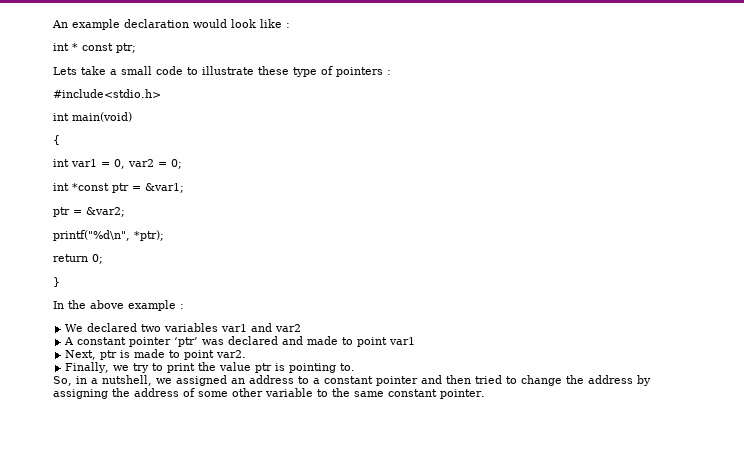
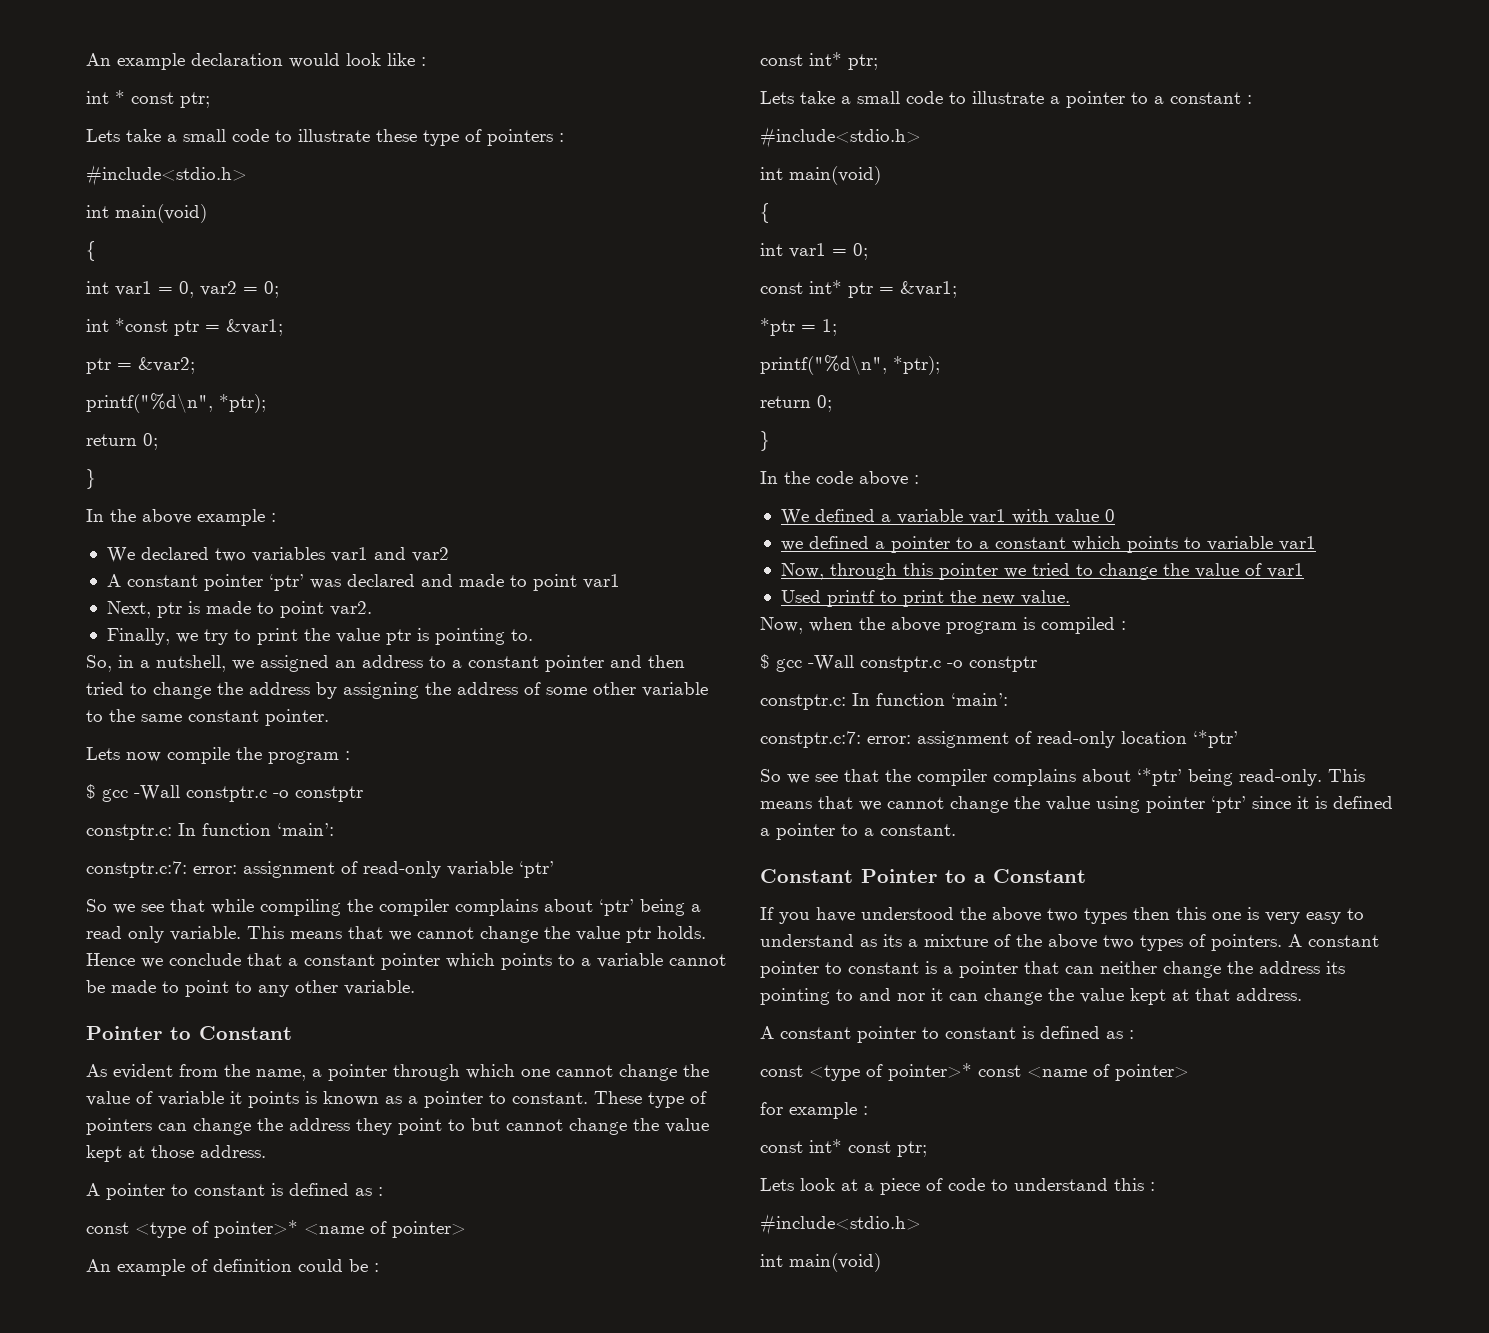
+ Lets now compile the program :
+ $ gcc -Wall constptr.c -o constptr
+ constptr.c: In function ‘main’:
+ constptr.c:7: error: assignment of read-only variable ‘ptr’
+ So we see that while compiling the compiler complains about ‘ptr’ being a read only variable. This means that we cannot change the value ptr holds. Hence we conclude that a constant pointer which points to a variable cannot be made to point to any other variable.
+ Pointer to Constant
+ As evident from the name, a pointer through which one cannot change the value of variable it points is known as a pointer to constant. These type of pointers can change the address they point to but cannot change the value kept at those address.
+ A pointer to constant is defined as :
+ const <type of pointer>* <name of pointer>
+ An example of definition could be :
+ const int* ptr;
+ Lets take a small code to illustrate a pointer to a constant :
+ #include<stdio.h>
+ int main(void)
+ {
+ int var1 = 0;
+ const int* ptr = &var1;
+ *ptr = 1;
+ printf("%d\n", *ptr);
+ return 0;
+ }
+ In the code above :
+ We defined a variable var1 with value 0
+ we defined a pointer to a constant which points to variable var1
+ Now, through this pointer we tried to change the value of var1
+ Used printf to print the new value.
+ Now, when the above program is compiled :
+ $ gcc -Wall constptr.c -o constptr
+ constptr.c: In function ‘main’:
+ constptr.c:7: error: assignment of read-only location ‘*ptr’
+ So we see that the compiler complains about ‘*ptr’ being read-only. This means that we cannot change the value using pointer ‘ptr’ since it is defined a pointer to a constant.
+ Constant Pointer to a Constant
+ If you have understood the above two types then this one is very easy to understand as its a mixture of the above two types of pointers. A constant pointer to constant is a pointer that can neither change the address its pointing to and nor it can change the value kept at that address.
+ A constant pointer to constant is defined as :
+ const <type of pointer>* const <name of pointer>
+ for example :
+ const int* const ptr;
+ Lets look at a piece of code to understand this :
+ #include<stdio.h>
+ int main(void)

